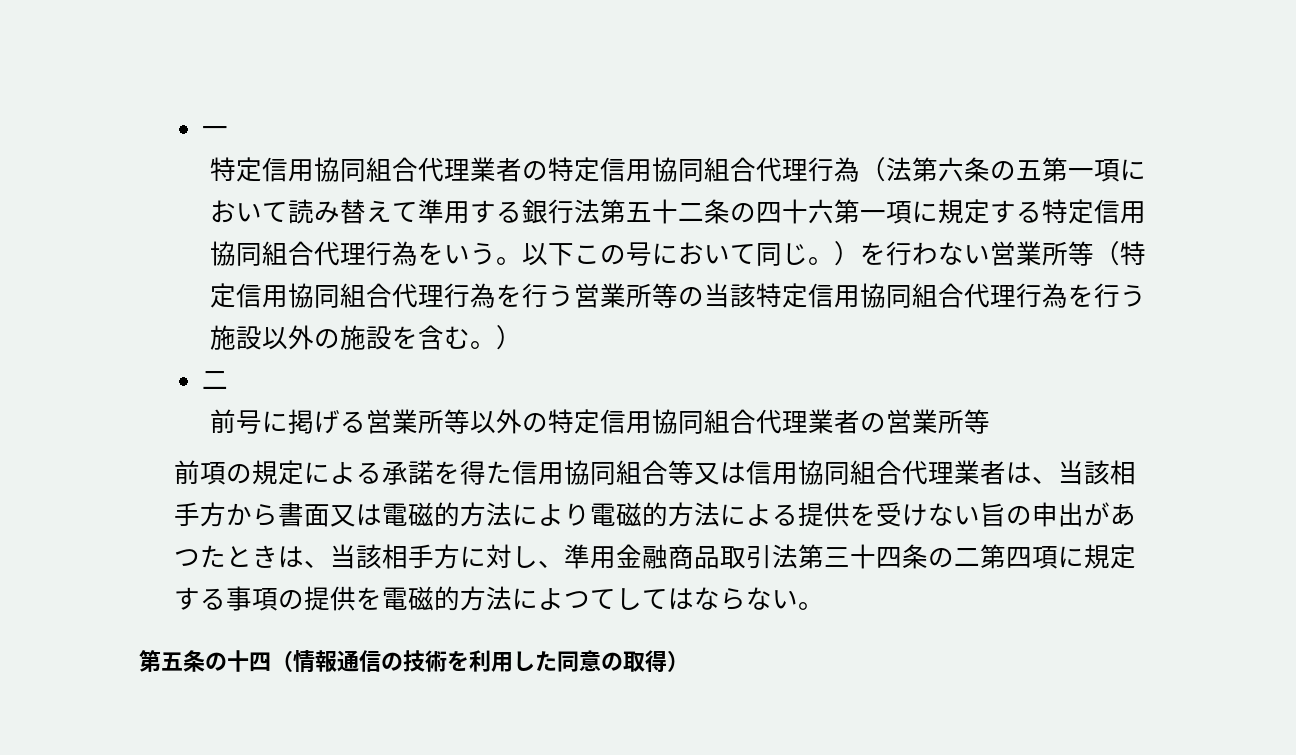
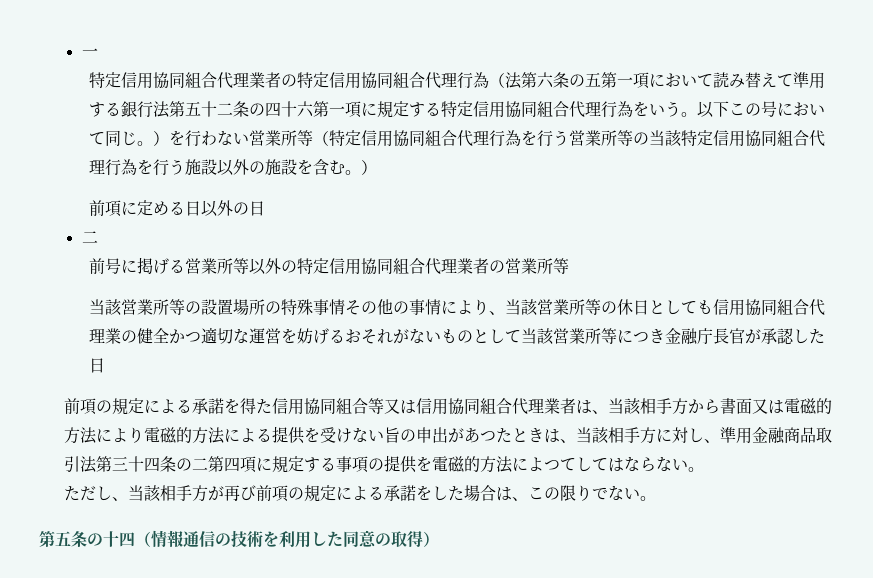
+ 前項に定める日以外の日
+ 当該営業所等の設置場所の特殊事情その他の事情により、当該営業所等の休日としても信用協同組合代理業の健全かつ適切な運営を妨げるおそれがないものとして当該営業所等につき金融庁長官が承認した日
+ ただし、当該相手方が再び前項の規定による承諾をした場合は、この限りでない。

